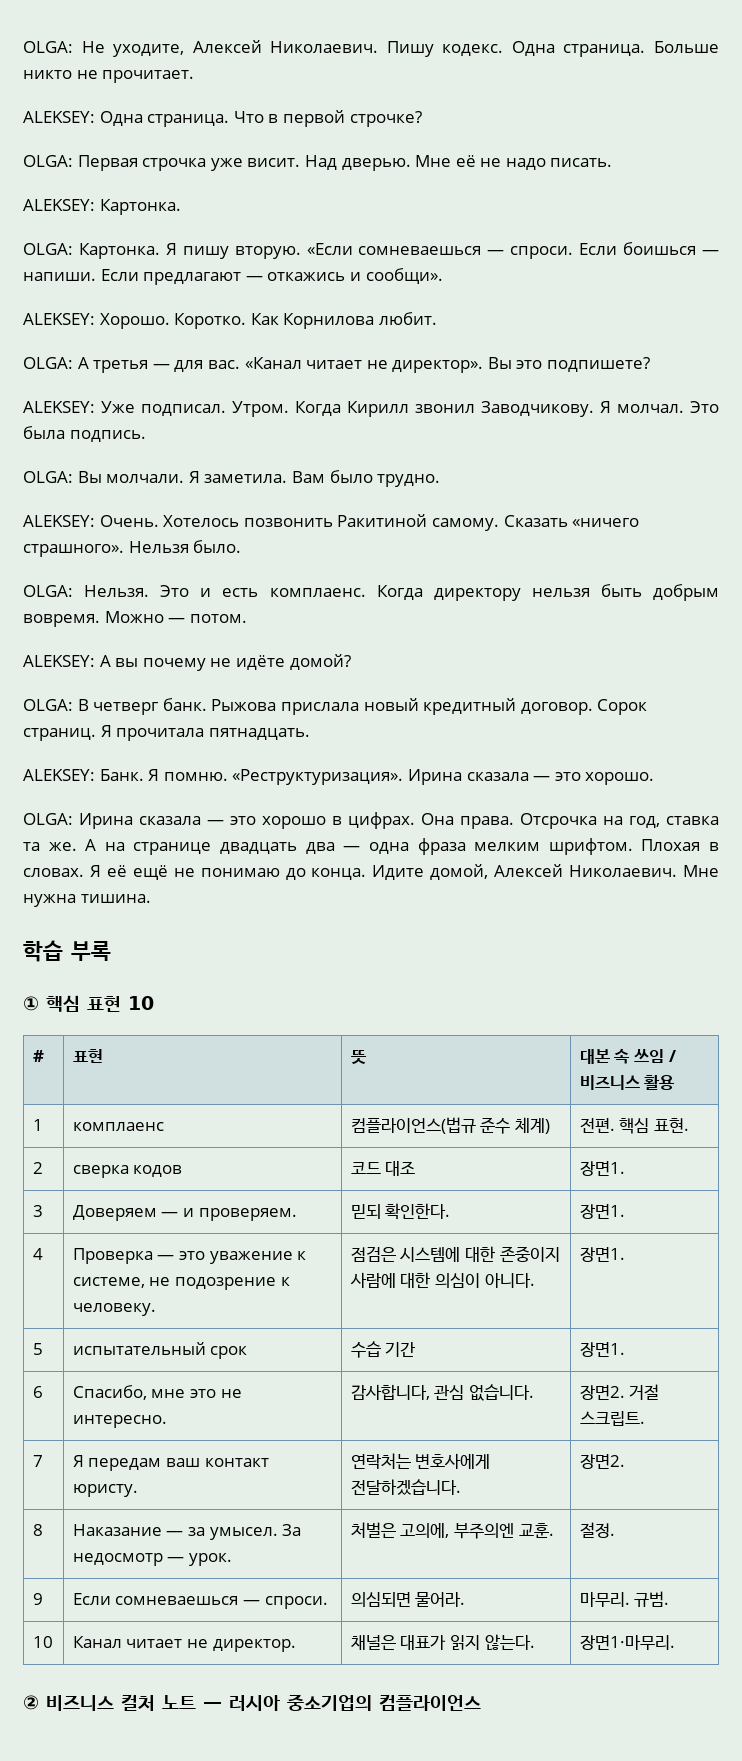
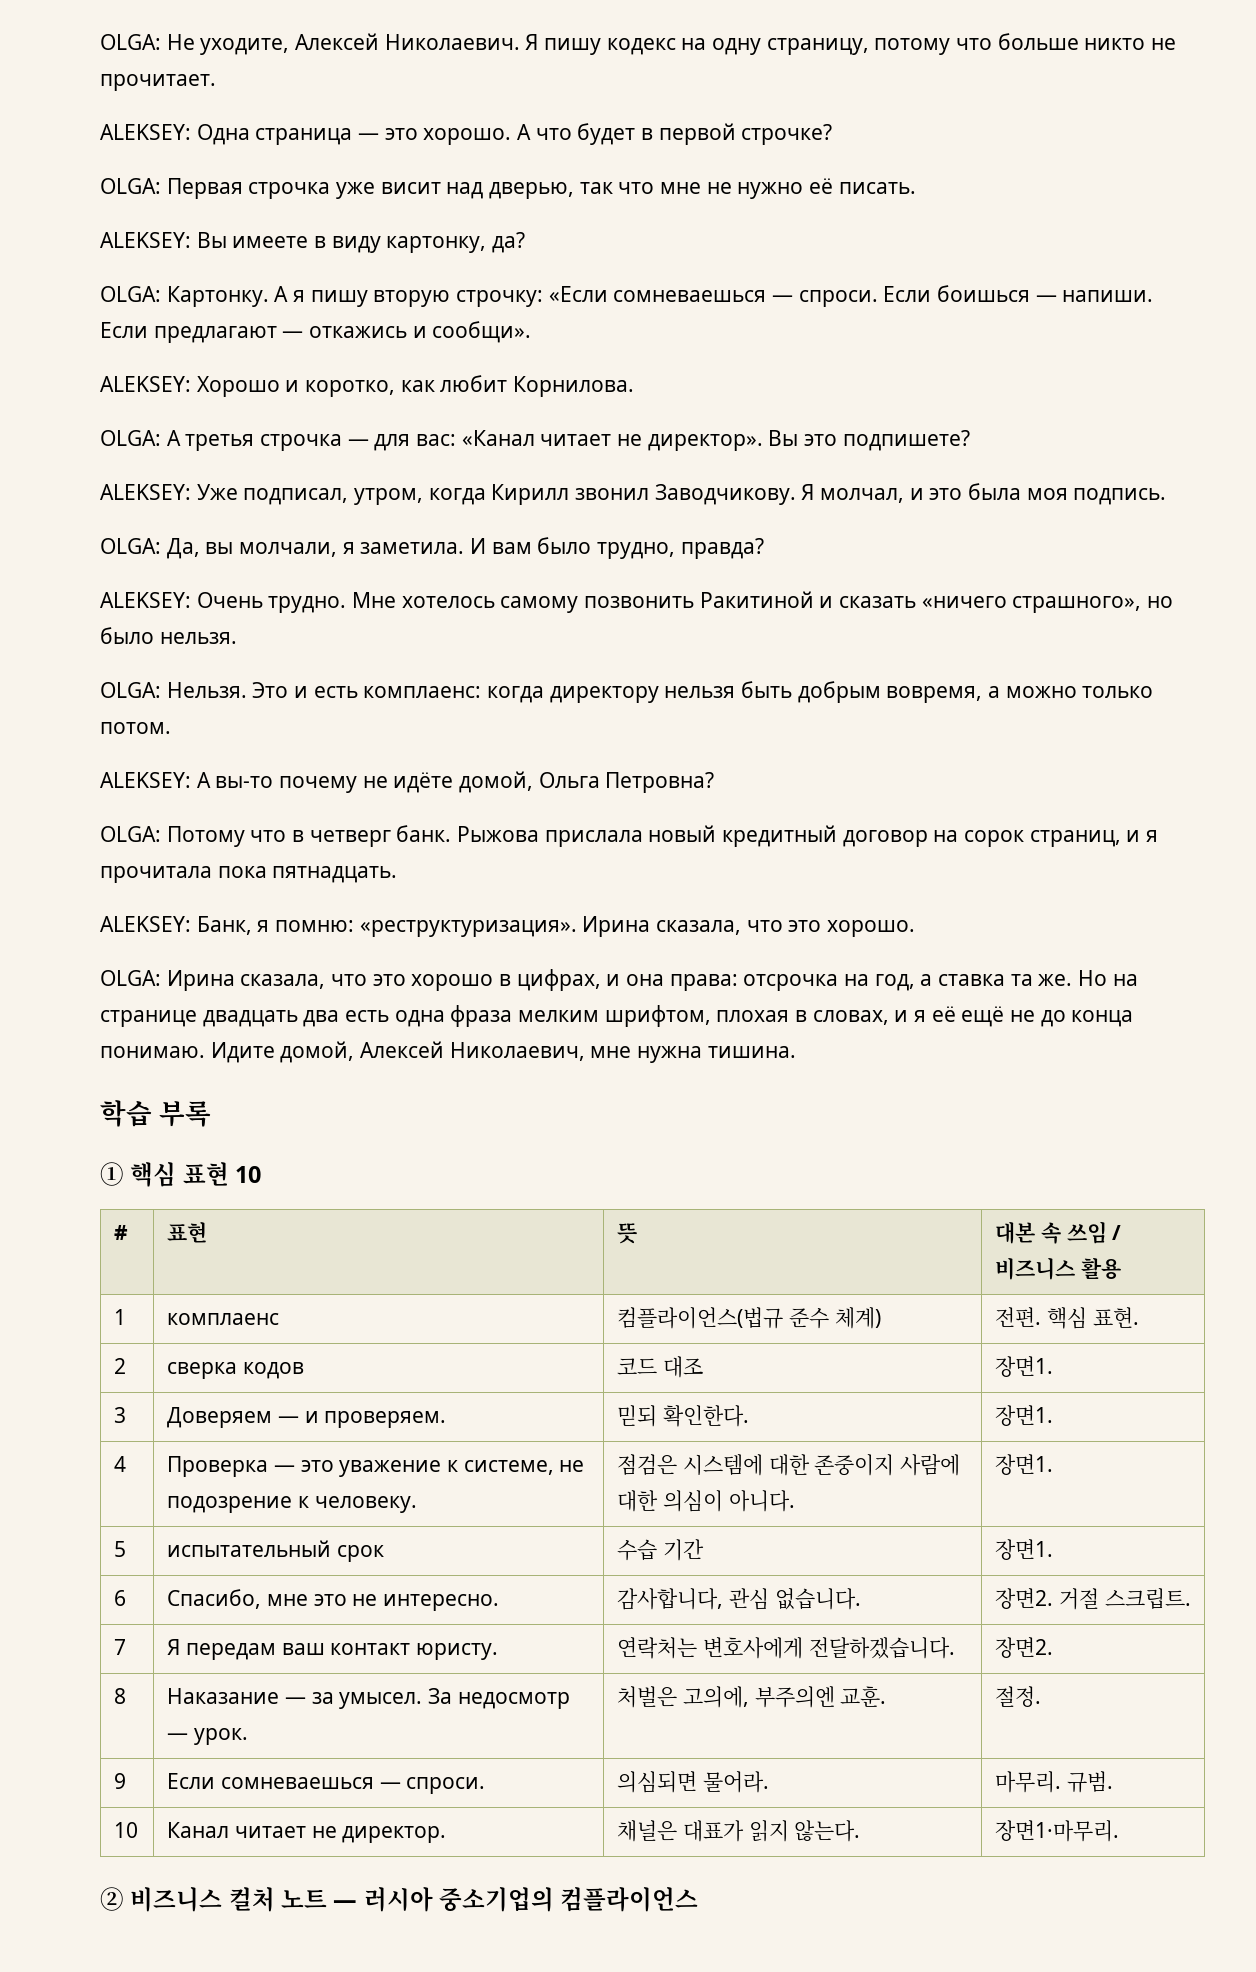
- Пишу кодекс. Одна страница. Больше никто не прочитает.
+ Я пишу кодекс на одну страницу, потому что больше никто не прочитает.
- ALEKSEY: Одна страница. Что в первой строчке?
+ ALEKSEY: Одна страница — это хорошо. А что будет в первой строчке?
- OLGA: Первая строчка уже висит. Над дверью. Мне её не надо писать.
- ALEKSEY: Картонка.
- OLGA: Картонка. Я пишу вторую. «Если сомневаешься — спроси.
+ OLGA: Первая строчка уже висит над дверью, так что мне не нужно её писать.
+ ALEKSEY: Вы имеете в виду картонку, да?
+ OLGA: Картонку. А я пишу вторую строчку: «Если сомневаешься — спроси.
- ALEKSEY: Хорошо. Коротко. Как Корнилова любит.
+ ALEKSEY: Хорошо и коротко, как любит Корнилова.
- OLGA: А третья — для вас. «Канал читает не директор».
+ OLGA: А третья строчка — для вас: «Канал читает не директор».
- ALEKSEY: Уже подписал. Утром. Когда Кирилл звонил Заводчикову.
+ ALEKSEY: Уже подписал, утром, когда Кирилл звонил Заводчикову.
- Я молчал. Это была подпись.
- OLGA: Вы молчали. Я заметила. Вам было трудно.
- ALEKSEY: Очень. Хотелось позвонить Ракитиной самому. Сказать «ничего страшного». Нельзя было.
+ Я молчал, и это была моя подпись.
+ OLGA: Да, вы молчали, я заметила. И вам было трудно, правда?
+ ALEKSEY: Очень трудно. Мне хотелось самому позвонить Ракитиной и сказать «ничего страшного», но было нельзя.
- Это и есть комплаенс. Когда директору нельзя быть добрым вовремя. Можно — потом.
+ Это и есть комплаенс: когда директору нельзя быть добрым вовремя, а можно только потом.
- ALEKSEY: А вы почему не идёте домой?
- OLGA: В четверг банк.
+ ALEKSEY: А вы-то почему не идёте домой, Ольга Петровна?
+ OLGA: Потому что в четверг банк.
- Рыжова прислала новый кредитный договор. Сорок страниц. Я прочитала пятнадцать.
- ALEKSEY: Банк. Я помню. «Реструктуризация». Ирина сказала — это хорошо.
+ Рыжова прислала новый кредитный договор на сорок страниц, и я прочитала пока пятнадцать.
+ ALEKSEY: Банк, я помню: «реструктуризация». Ирина сказала, что это хорошо.
- OLGA: Ирина сказала — это хорошо в цифрах. Она права. Отсрочка на год, ставка та же.
+ OLGA: Ирина сказала, что это хорошо в цифрах, и она права: отсрочка на год, а ставка та же.
- А на странице двадцать два — одна фраза мелким шрифтом. Плохая в словах. Я её ещё не понимаю до конца.
+ Но на странице двадцать два есть одна фраза мелким шрифтом, плохая в словах, и я её ещё не до конца понимаю.
- Идите домой, Алексей Николаевич. Мне нужна тишина.
+ Идите домой, Алексей Николаевич, мне нужна тишина.

